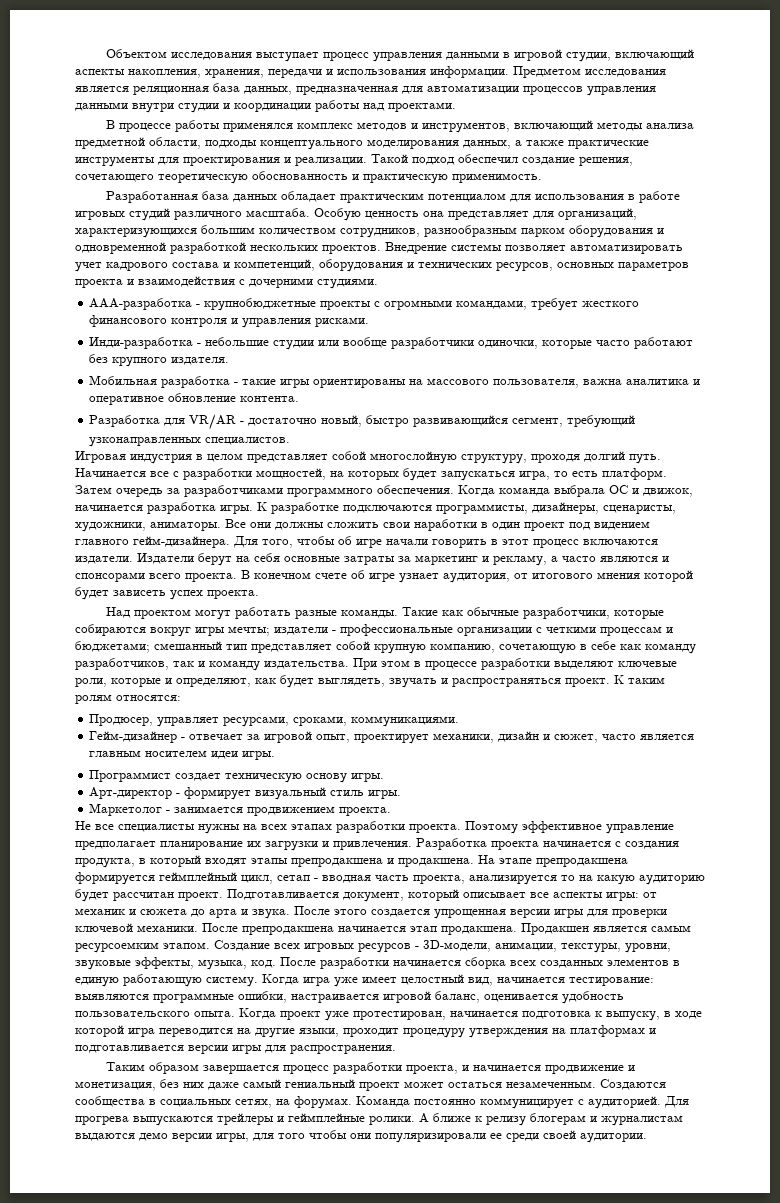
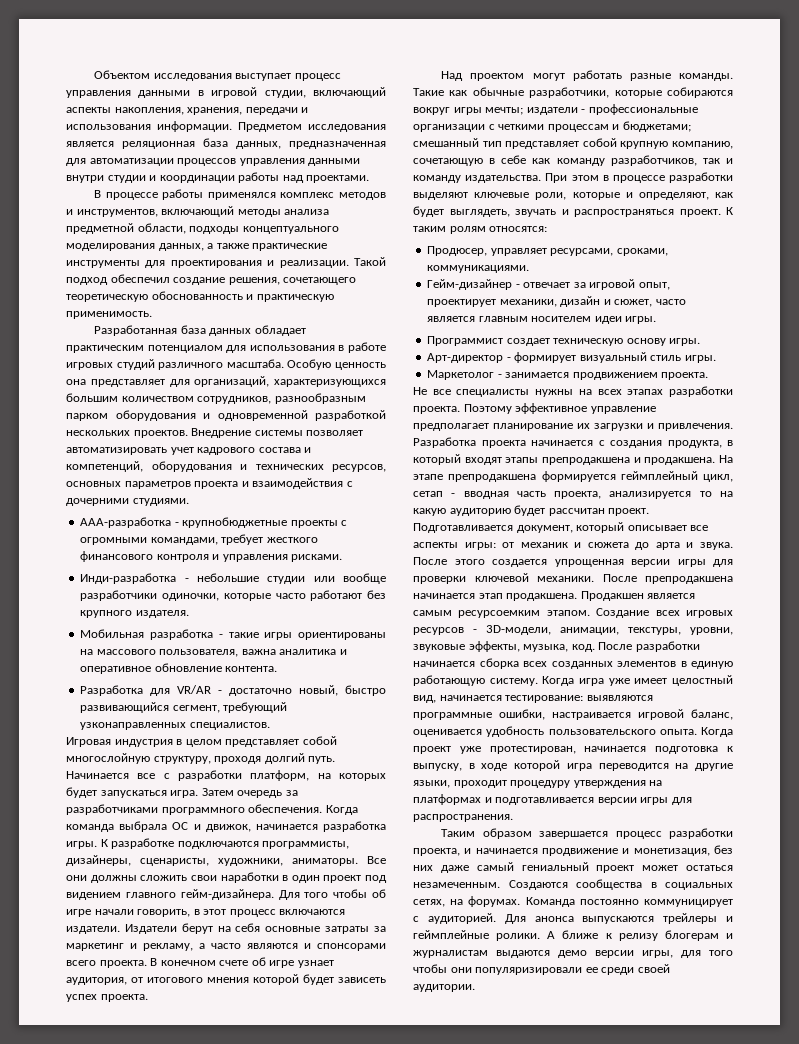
- Начинается все с разработки мощностей, на которых будет запускаться игра, то есть платформ.
+ Начинается все с разработки платформ, на которых будет запускаться игра.
- Для того, чтобы об игре начали говорить в этот процесс включаются издатели.
+ Для того чтобы об игре начали говорить, в этот процесс включаются издатели.
- Для прогрева выпускаются трейлеры и геймплейные ролики.
+ Для анонса выпускаются трейлеры и геймплейные ролики.

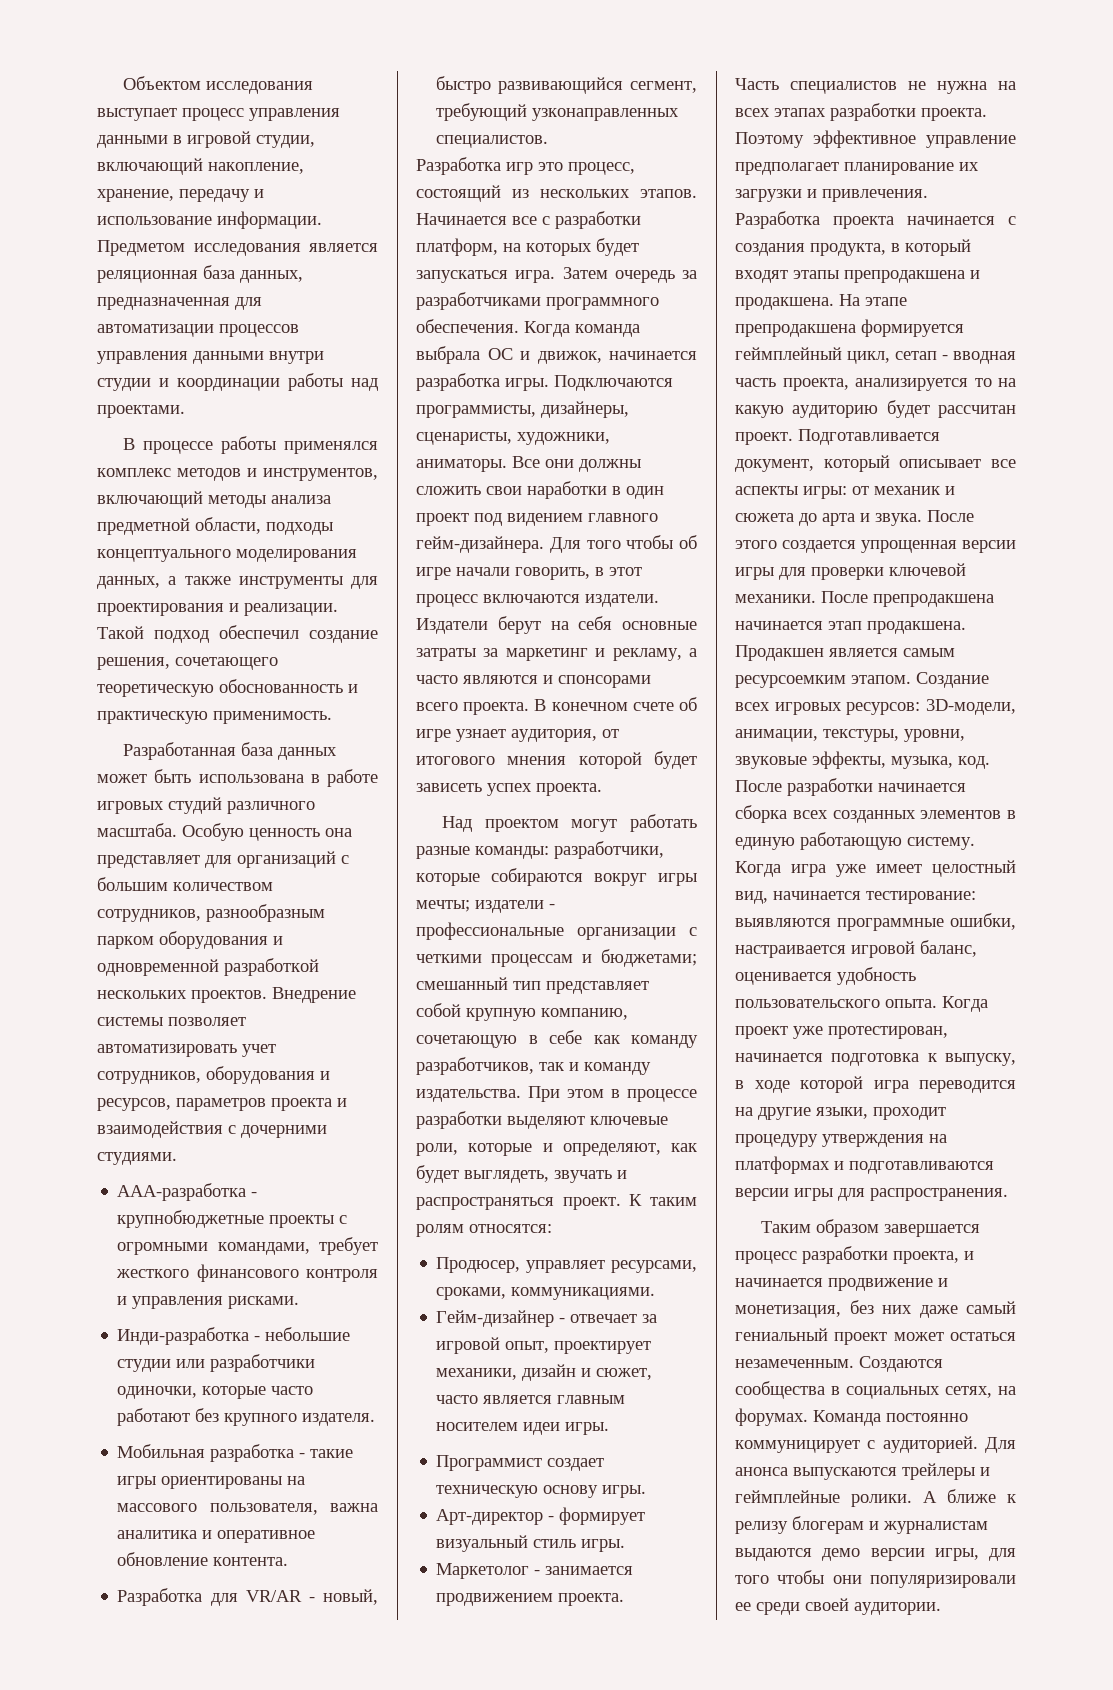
- Объектом исследования выступает процесс управления данными в игровой студии, включающий аспекты накопления, хранения, передачи и использования информации.
+ Объектом исследования выступает процесс управления данными в игровой студии, включающий накопление, хранение, передачу и использование информации.
- В процессе работы применялся комплекс методов и инструментов, включающий методы анализа предметной области, подходы концептуального моделирования данных, а также практические инструменты для проектирования и реализации.
+ В процессе работы применялся комплекс методов и инструментов, включающий методы анализа предметной области, подходы концептуального моделирования данных, а также инструменты для проектирования и реализации.
- Разработанная база данных обладает практическим потенциалом для использования в работе игровых студий различного масштаба.
+ Разработанная база данных может быть использована в работе игровых студий различного масштаба.
- Особую ценность она представляет для организаций, характеризующихся большим количеством сотрудников, разнообразным парком оборудования и одновременной разработкой нескольких проектов.
+ Особую ценность она представляет для организаций с большим количеством сотрудников, разнообразным парком оборудования и одновременной разработкой нескольких проектов.
- Внедрение системы позволяет автоматизировать учет кадрового состава и компетенций, оборудования и технических ресурсов, основных параметров проекта и взаимодействия с дочерними студиями.
+ Внедрение системы позволяет автоматизировать учет сотрудников, оборудования и ресурсов, параметров проекта и взаимодействия с дочерними студиями.
- Инди-разработка - небольшие студии или вообще разработчики одиночки, которые часто работают без крупного издателя.
+ Инди-разработка - небольшие студии или разработчики одиночки, которые часто работают без крупного издателя.
- Разработка для VR/AR - достаточно новый, быстро развивающийся сегмент, требующий узконаправленных специалистов.
+ Разработка для VR/AR - новый, быстро развивающийся сегмент, требующий узконаправленных специалистов.
- Игровая индустрия в целом представляет собой многослойную структуру, проходя долгий путь.
+ Разработка игр это процесс, состоящий из нескольких этапов.
- К разработке подключаются программисты, дизайнеры, сценаристы, художники, аниматоры.
+ Подключаются программисты, дизайнеры, сценаристы, художники, аниматоры.
- Над проектом могут работать разные команды. Такие как обычные разработчики, которые собираются вокруг игры мечты; издатели - профессиональные организации с четкими процессам и бюджетами; смешанный тип представляет собой крупную компанию, сочетающую в себе как команду разработчиков, так и команду издательства.
+ Над проектом могут работать разные команды: разработчики, которые собираются вокруг игры мечты; издатели - профессиональные организации с четкими процессам и бюджетами; смешанный тип представляет собой крупную компанию, сочетающую в себе как команду разработчиков, так и команду издательства.
- Не все специалисты нужны на всех этапах разработки проекта.
+ Часть специалистов не нужна на всех этапах разработки проекта.
- Создание всех игровых ресурсов - 3D-модели, анимации, текстуры, уровни, звуковые эффекты, музыка, код.
+ Создание всех игровых ресурсов: 3D-модели, анимации, текстуры, уровни, звуковые эффекты, музыка, код.
- Когда проект уже протестирован, начинается подготовка к выпуску, в ходе которой игра переводится на другие языки, проходит процедуру утверждения на платформах и подготавливается версии игры для распространения.
+ Когда проект уже протестирован, начинается подготовка к выпуску, в ходе которой игра переводится на другие языки, проходит процедуру утверждения на платформах и подготавливаются версии игры для распространения.

